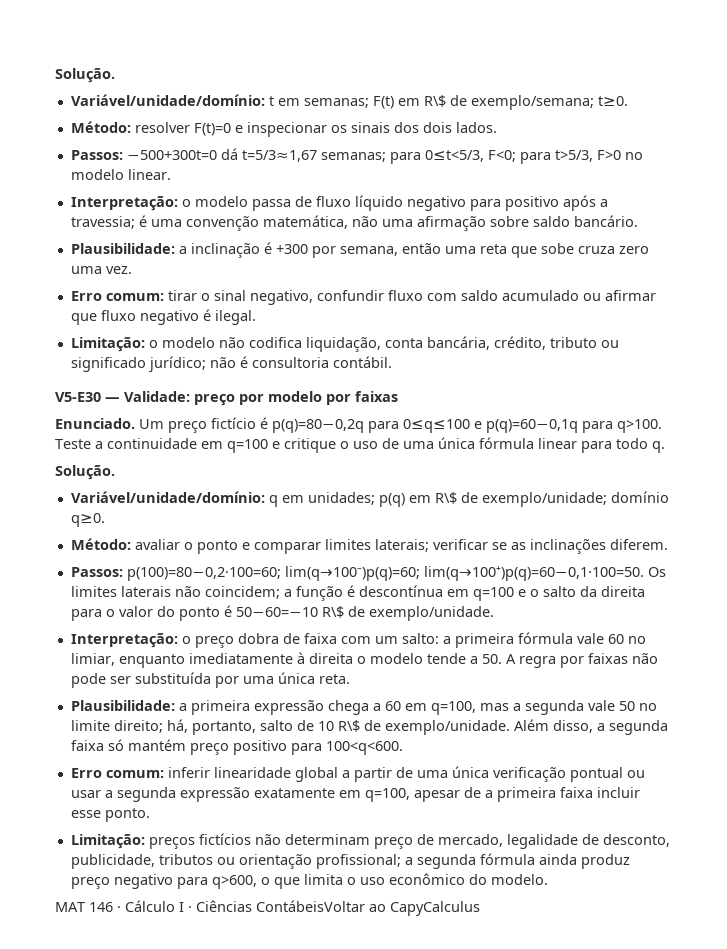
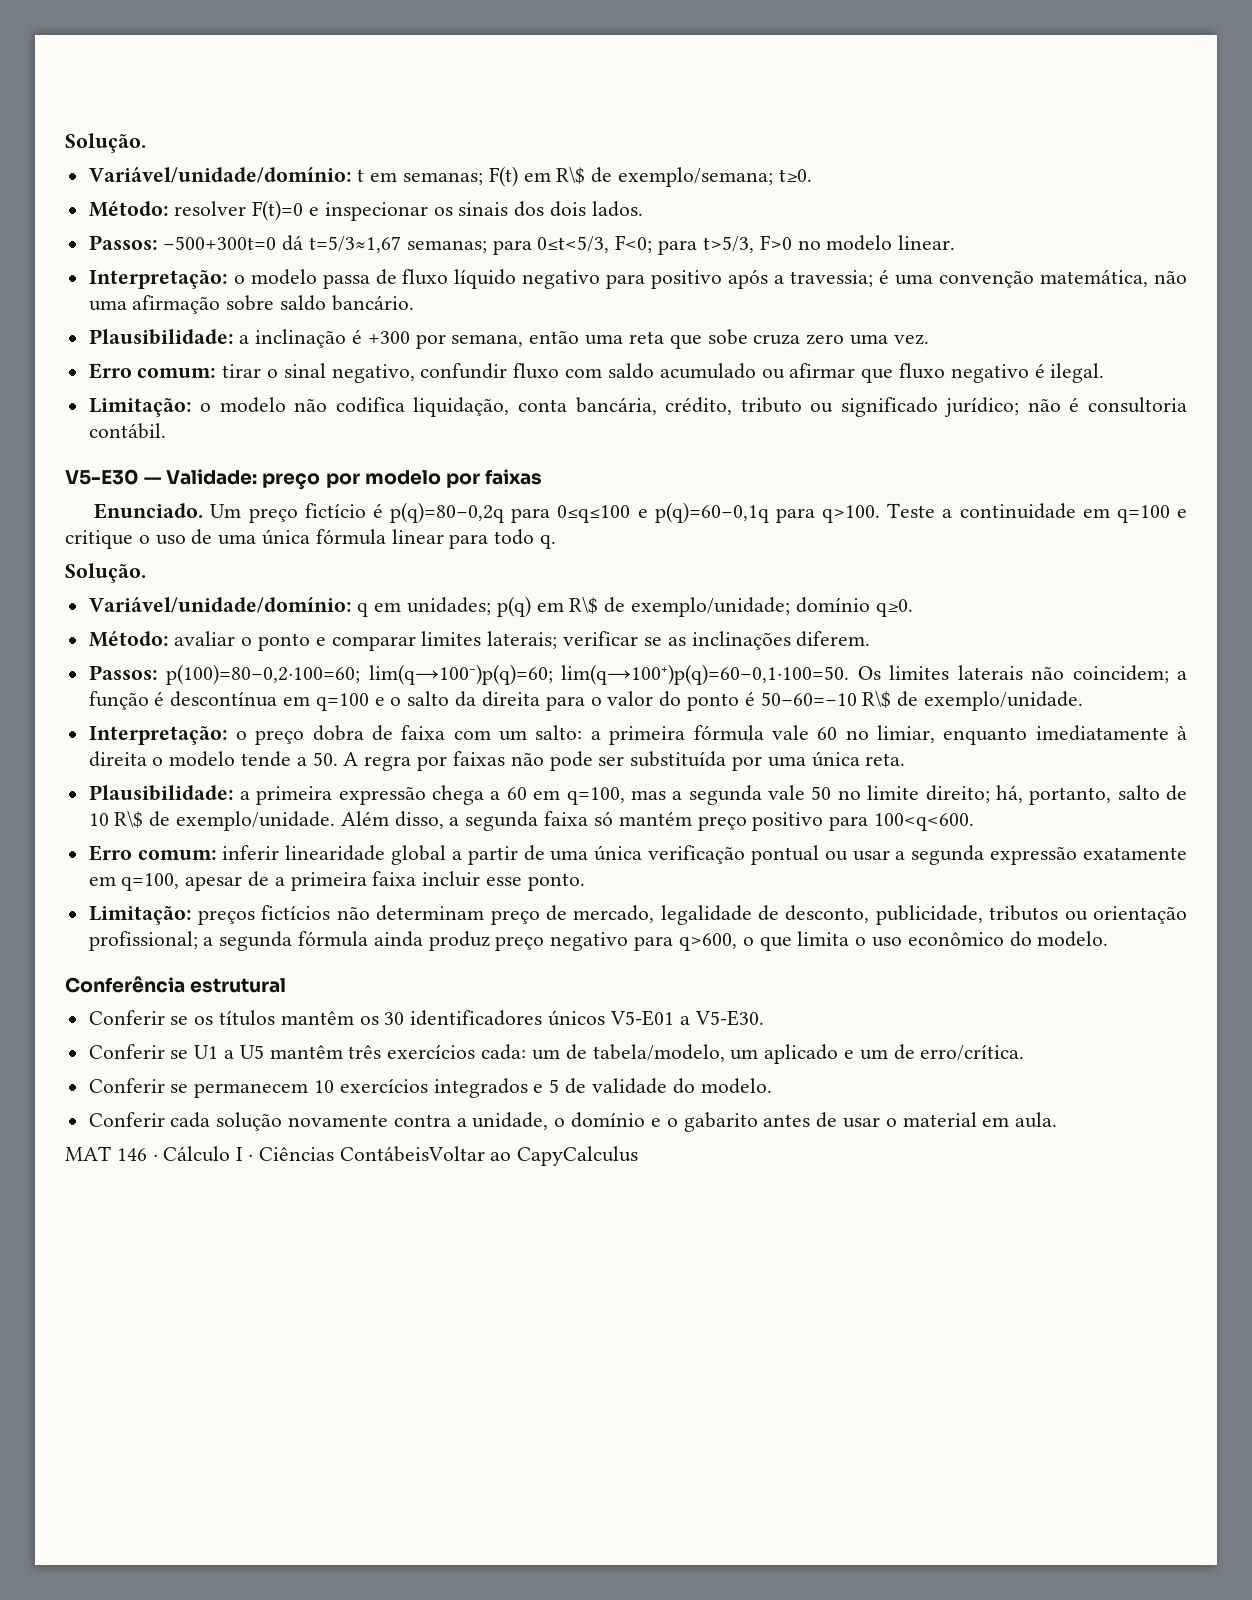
+ Conferência estrutural
+ Conferir se os títulos mantêm os 30 identificadores únicos V5-E01 a V5-E30.
+ Conferir se U1 a U5 mantêm três exercícios cada: um de tabela/modelo, um aplicado e um de erro/crítica.
+ Conferir se permanecem 10 exercícios integrados e 5 de validade do modelo.
+ Conferir cada solução novamente contra a unidade, o domínio e o gabarito antes de usar o material em aula.

